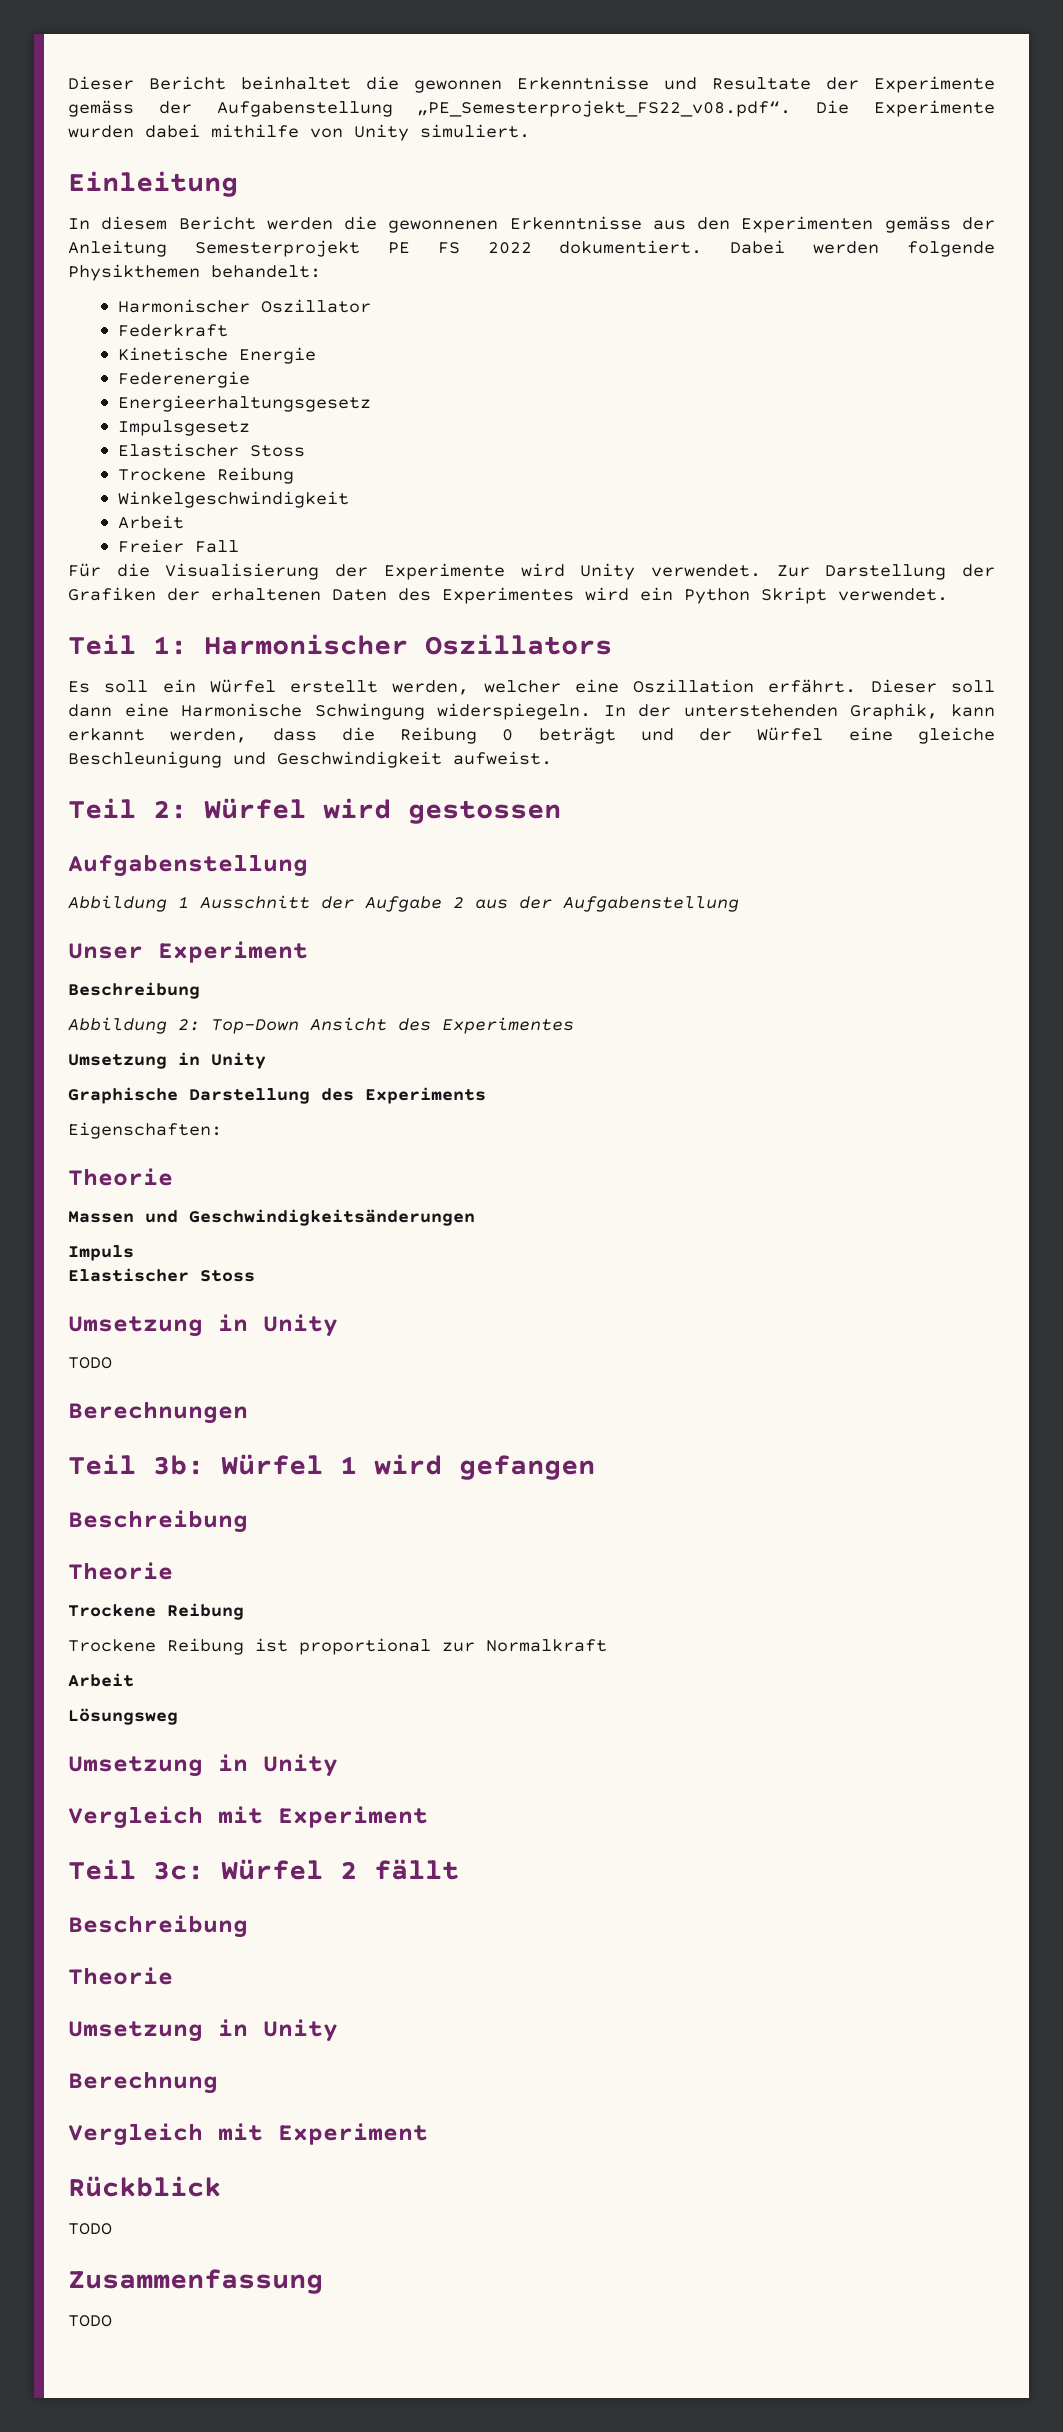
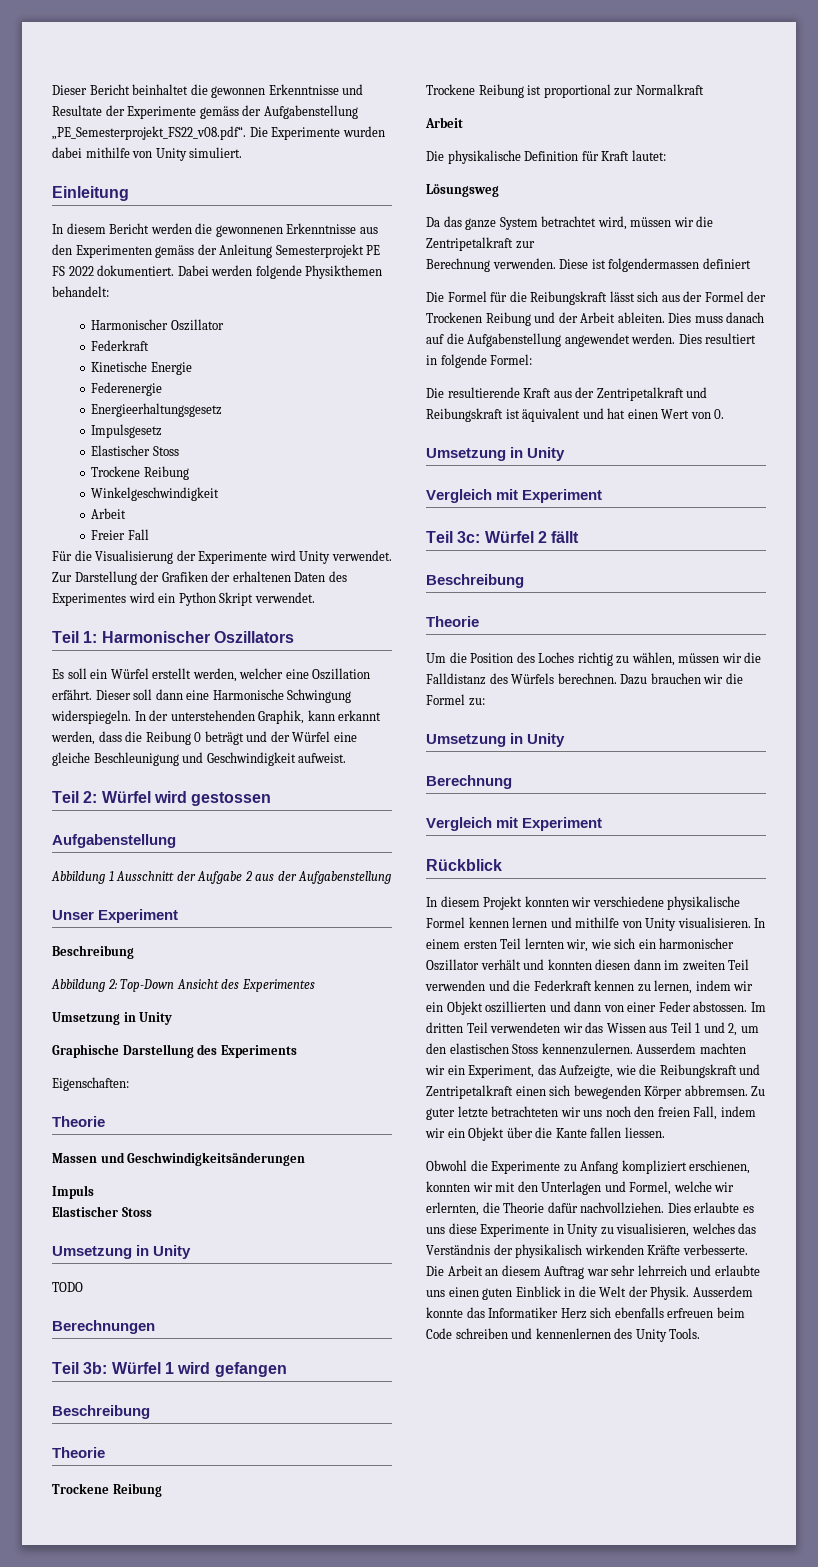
+ Die physikalische Definition für Kraft lautet:
  Lösungsweg
+ Da das ganze System betrachtet wird, müssen wir die Zentripetalkraft zur
+ Berechnung verwenden. Diese ist folgendermassen definiert
+ Die Formel für die Reibungskraft lässt sich aus der Formel der Trockenen Reibung und der Arbeit ableiten. Dies muss danach auf die Aufgabenstellung angewendet werden. Dies resultiert in folgende Formel:
+ Die resultierende Kraft aus der Zentripetalkraft und Reibungskraft ist äquivalent und hat einen Wert von 0.
+ Um die Position des Loches richtig zu wählen, müssen wir die Falldistanz des Würfels berechnen. Dazu brauchen wir die Formel zu:
  Rückblick
- TODO
- Zusammenfassung
- TODO
+ In diesem Projekt konnten wir verschiedene physikalische Formel kennen lernen und mithilfe von Unity visualisieren. In einem ersten Teil lernten wir, wie sich ein harmonischer Oszillator verhält und konnten diesen dann im zweiten Teil verwenden und die Federkraft kennen zu lernen, indem wir ein Objekt oszillierten und dann von einer Feder abstossen. Im dritten Teil verwendeten wir das Wissen aus Teil 1 und 2, um den elastischen Stoss kennenzulernen. Ausserdem machten wir ein Experiment, das Aufzeigte, wie die Reibungskraft und Zentripetalkraft einen sich bewegenden Körper abbremsen. Zu guter letzte betrachteten wir uns noch den freien Fall, indem wir ein Objekt über die Kante fallen liessen.
+ Obwohl die Experimente zu Anfang kompliziert erschienen, konnten wir mit den Unterlagen und Formel, welche wir erlernten, die Theorie dafür nachvollziehen. Dies erlaubte es uns diese Experimente in Unity zu visualisieren, welches das Verständnis der physikalisch wirkenden Kräfte verbesserte. Die Arbeit an diesem Auftrag war sehr lehrreich und erlaubte uns einen guten Einblick in die Welt der Physik. Ausserdem konnte das Informatiker Herz sich ebenfalls erfreuen beim Code schreiben und kennenlernen des Unity Tools.

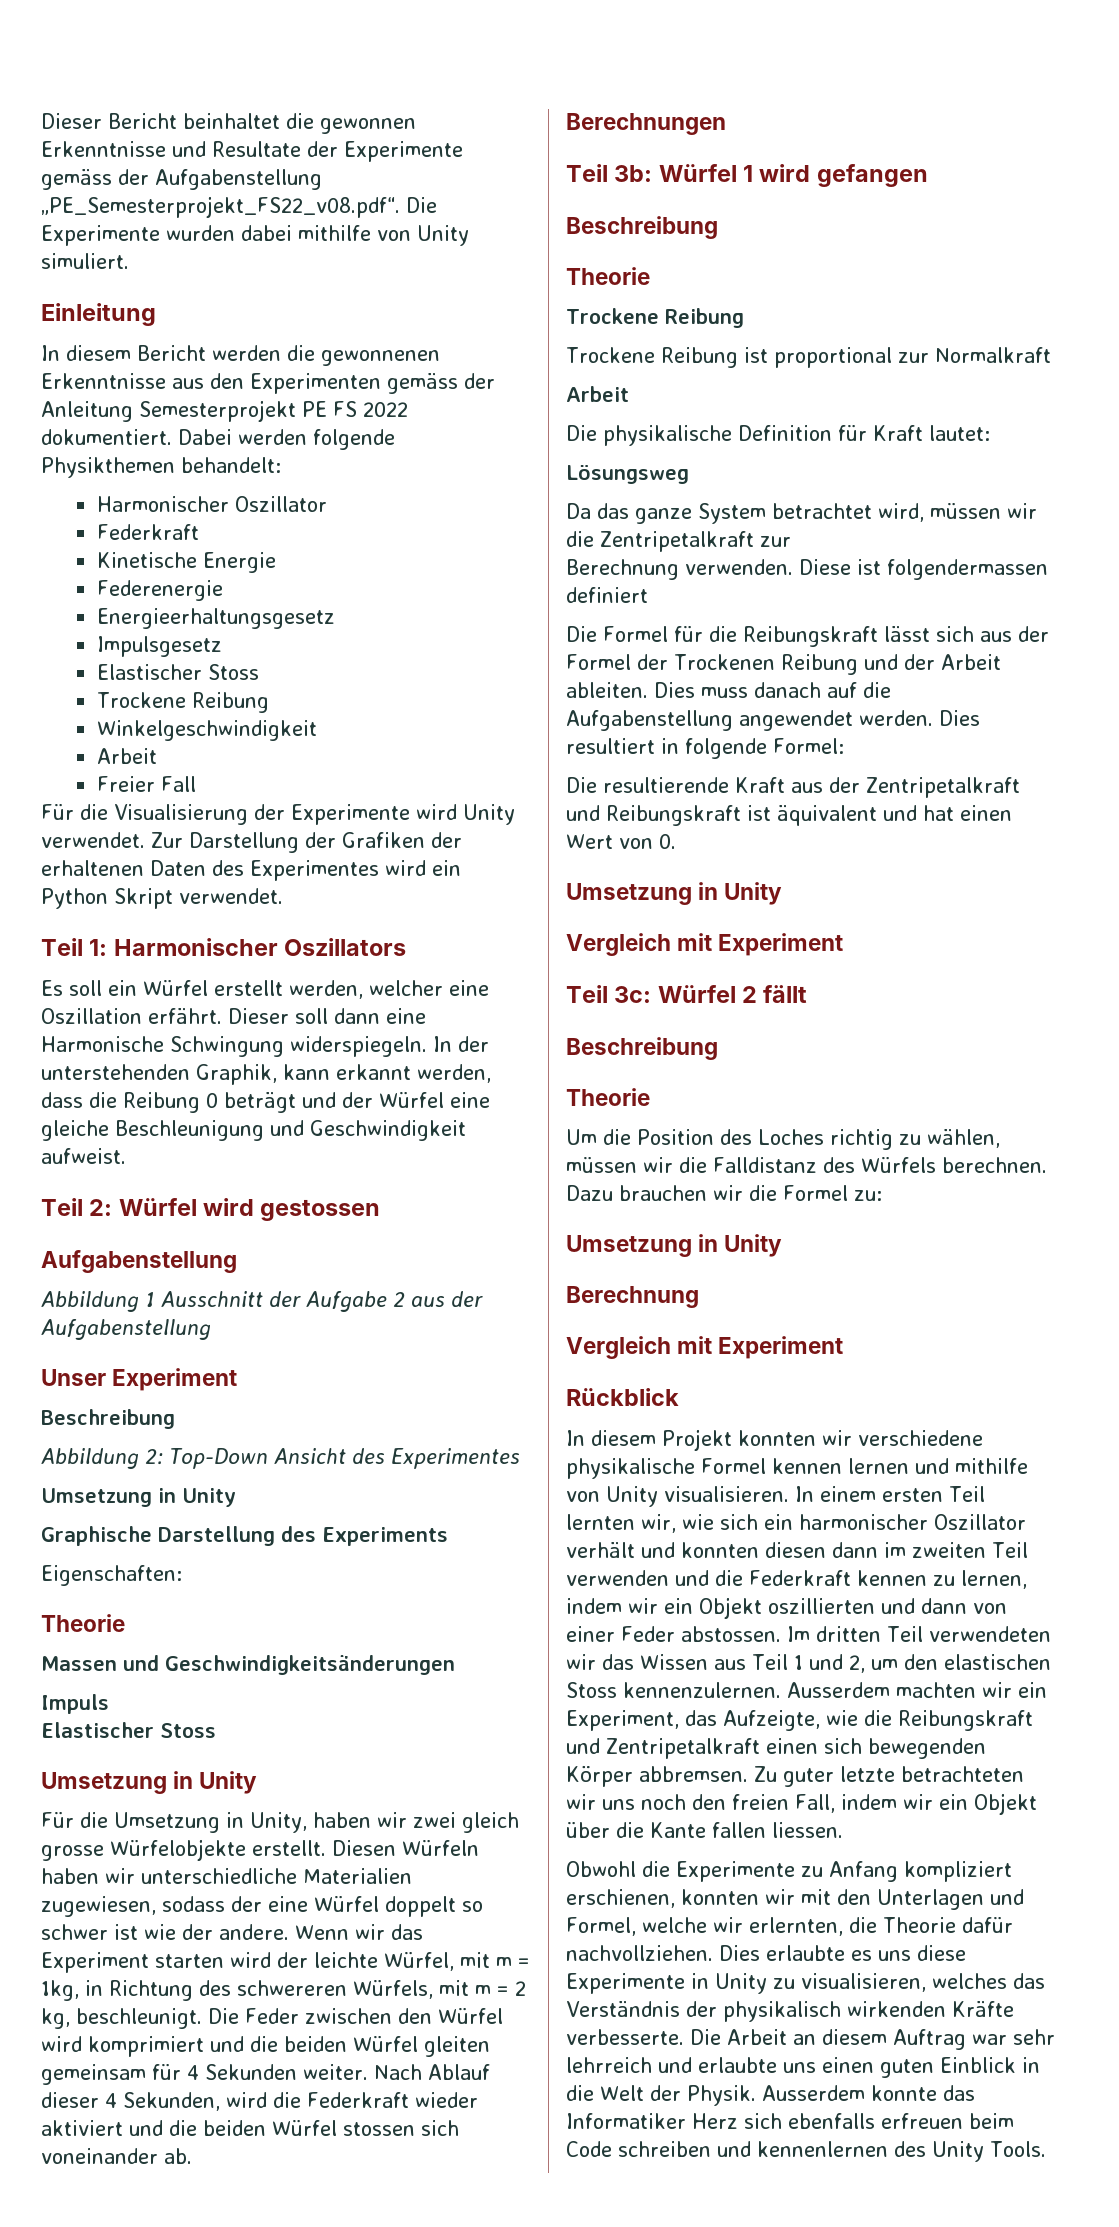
- TODO
+ Für die Umsetzung in Unity, haben wir zwei gleich grosse Würfelobjekte erstellt. Diesen Würfeln haben wir unterschiedliche Materialien zugewiesen, sodass der eine Würfel doppelt so schwer ist wie der andere. Wenn wir das Experiment starten wird der leichte Würfel, mit m = 1kg, in Richtung des schwereren Würfels, mit m = 2 kg, beschleunigt. Die Feder zwischen den Würfel wird komprimiert und die beiden Würfel gleiten gemeinsam für 4 Sekunden weiter. Nach Ablauf dieser 4 Sekunden, wird die Federkraft wieder aktiviert und die beiden Würfel stossen sich voneinander ab.

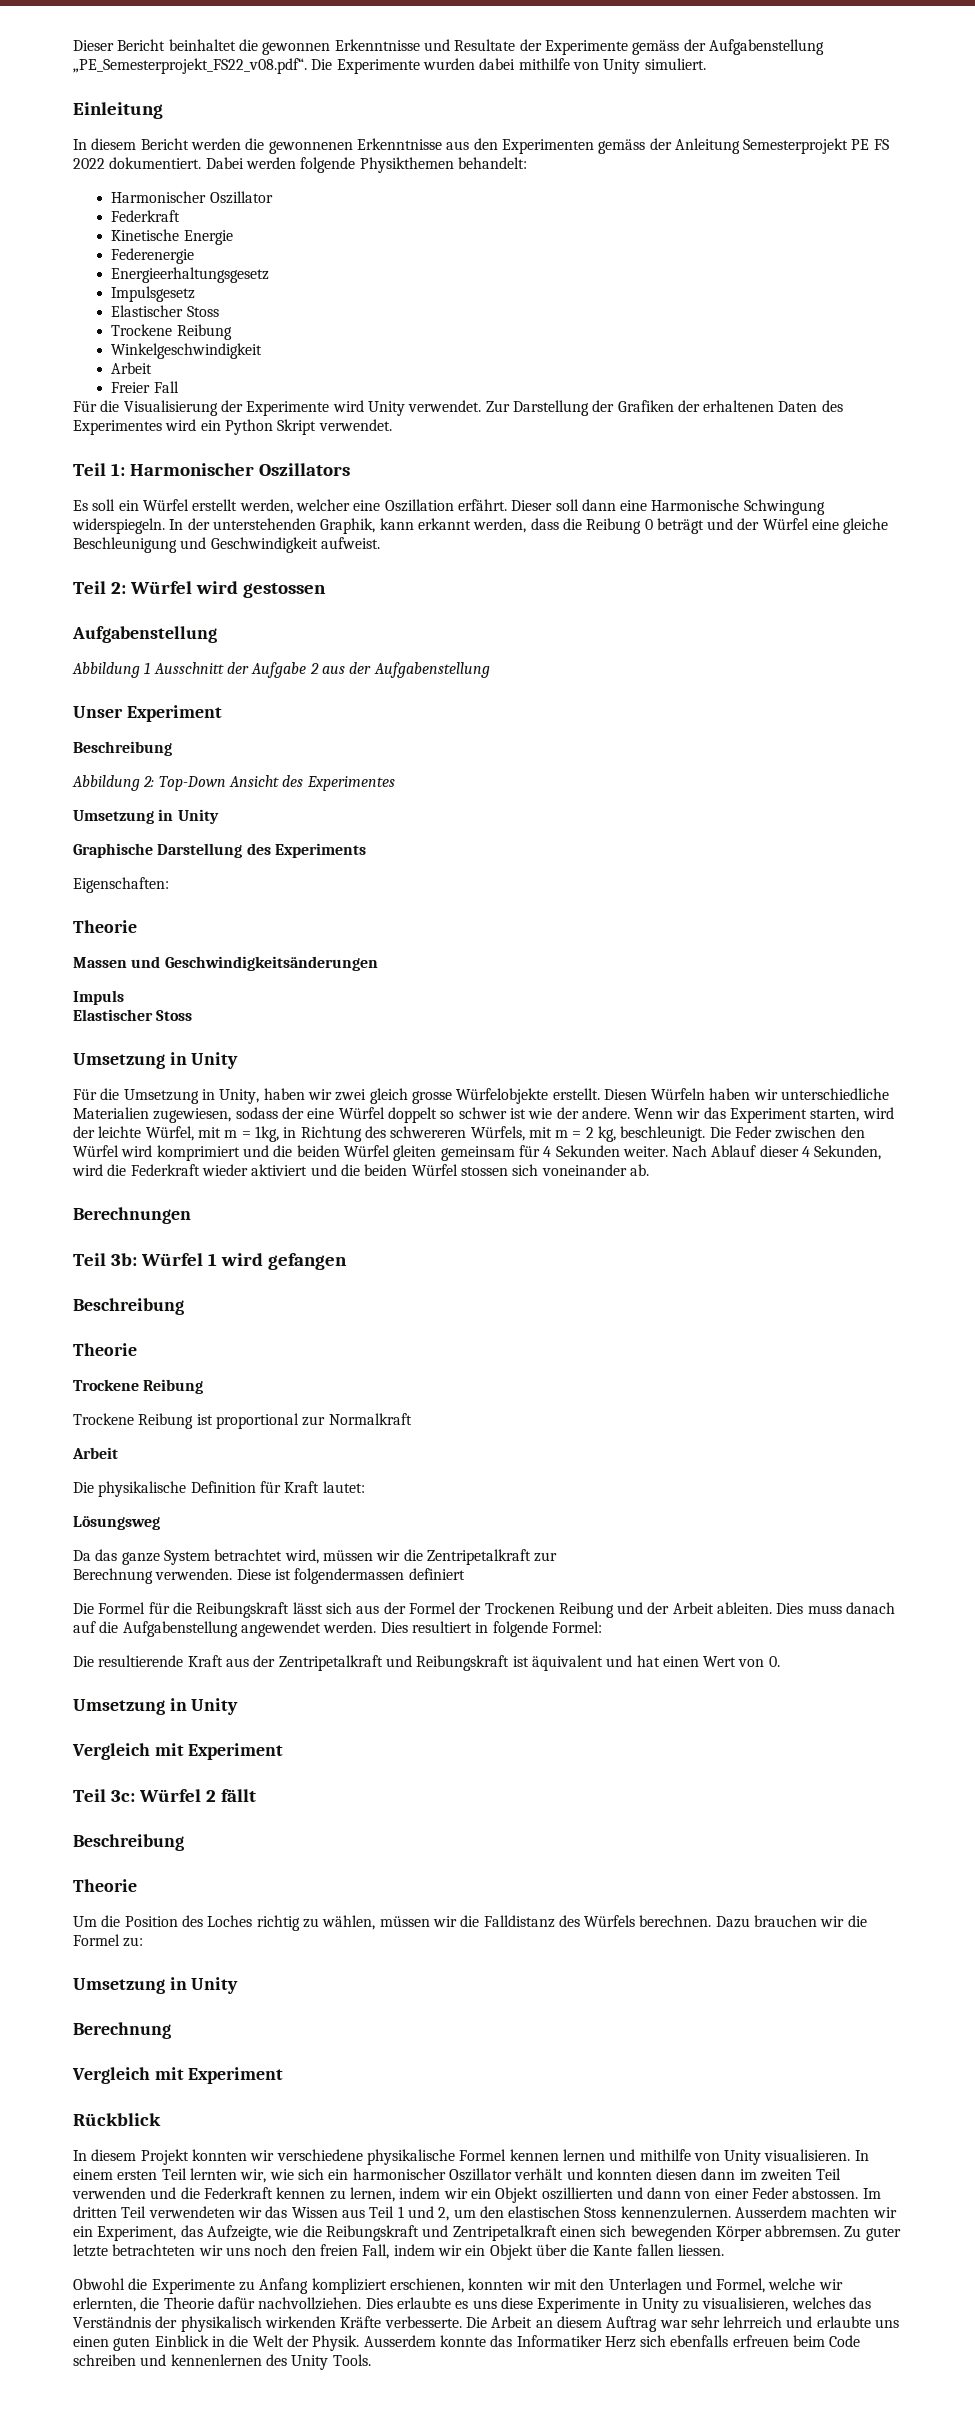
- Wenn wir das Experiment starten wird der leichte Würfel, mit m = 1kg, in Richtung des schwereren Würfels, mit m = 2 kg, beschleunigt.
+ Wenn wir das Experiment starten, wird der leichte Würfel, mit m = 1kg, in Richtung des schwereren Würfels, mit m = 2 kg, beschleunigt.

